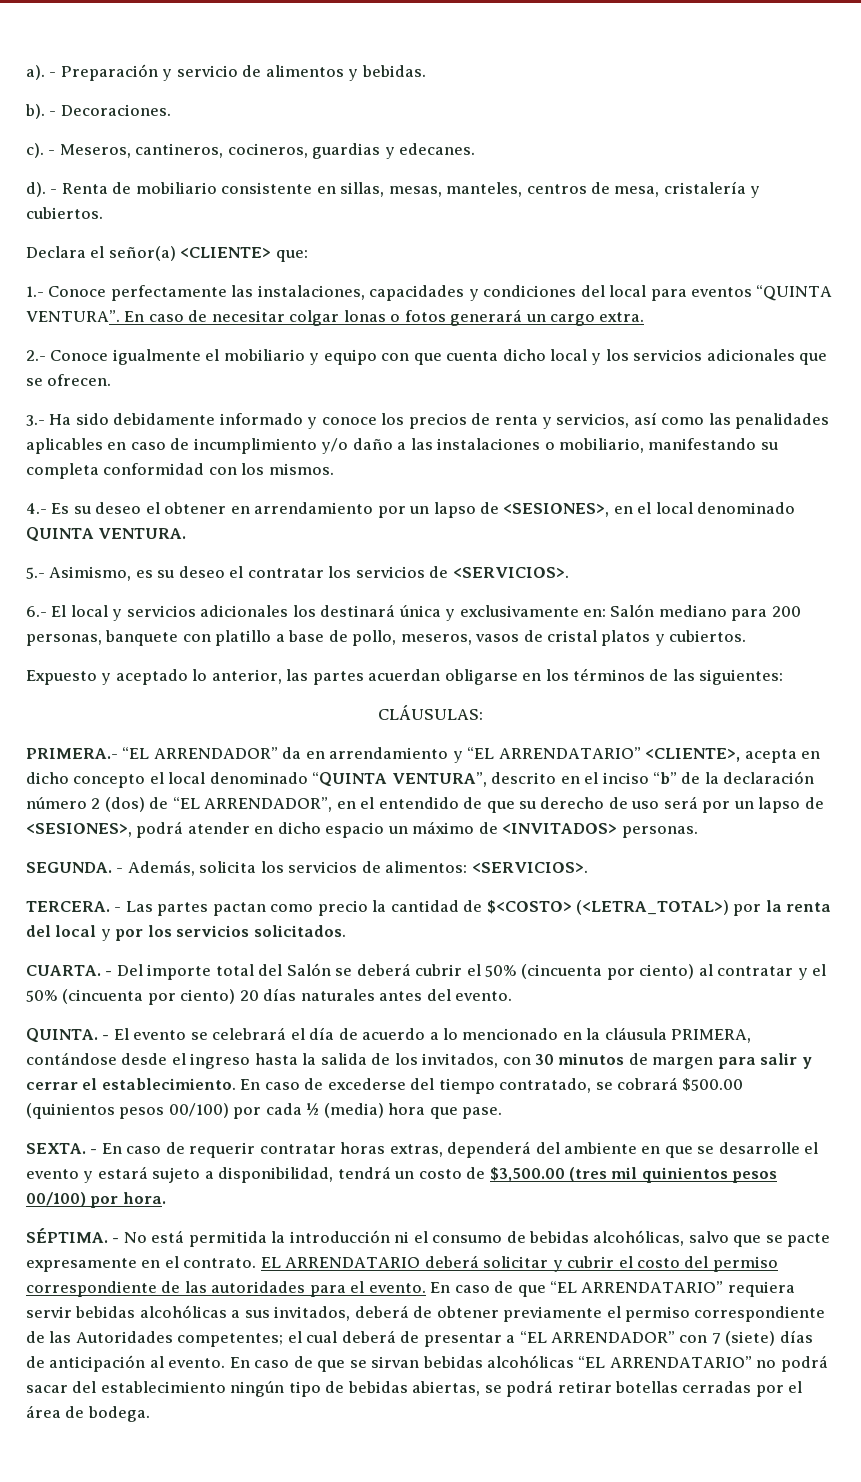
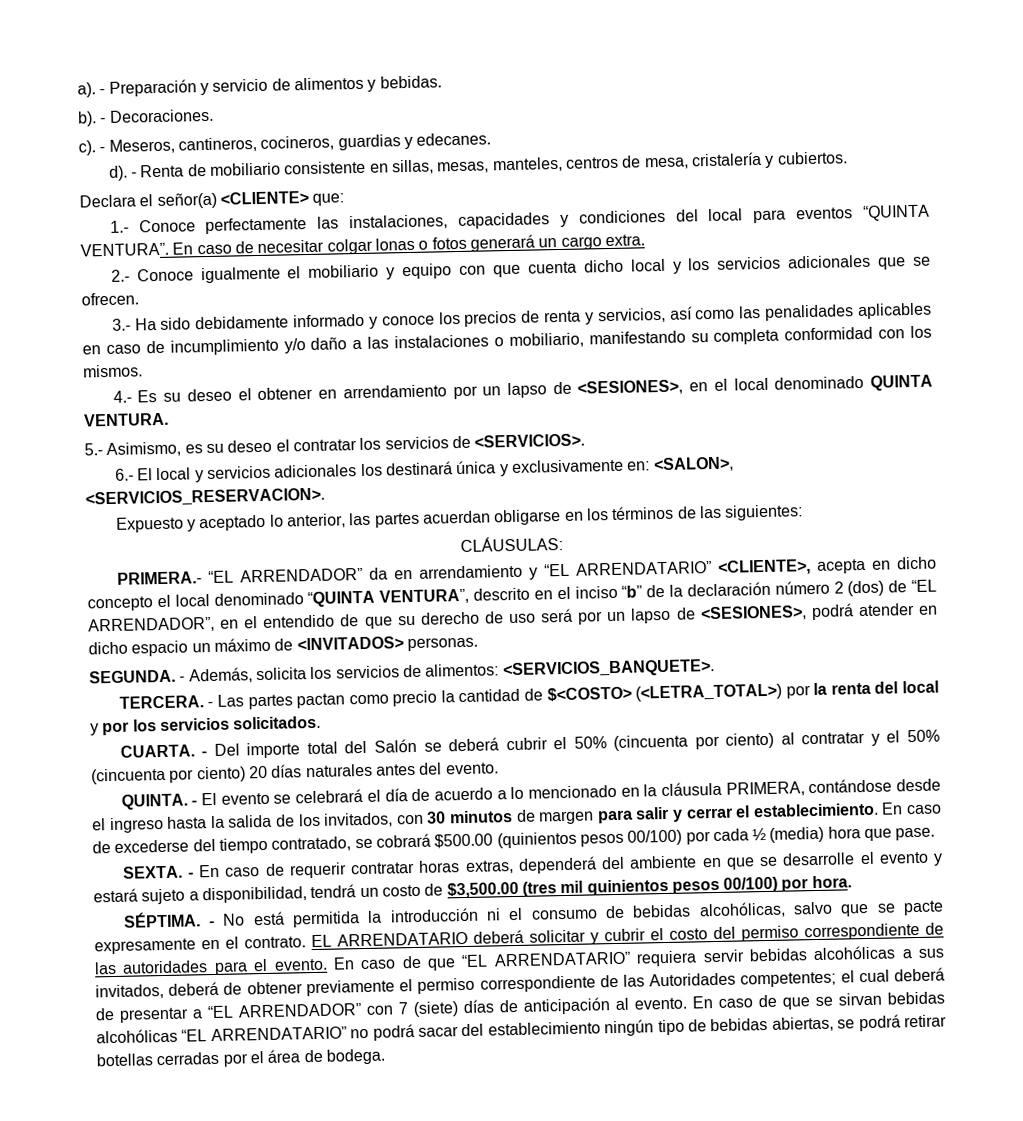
- 6.- El local y servicios adicionales los destinará única y exclusivamente en: Salón mediano para 200 personas, banquete con platillo a base de pollo, meseros, vasos de cristal platos y cubiertos.
+ 6.- El local y servicios adicionales los destinará única y exclusivamente en: <SALON>, <SERVICIOS_RESERVACION>.
- - Además, solicita los servicios de alimentos: <SERVICIOS>.
+ - Además, solicita los servicios de alimentos: <SERVICIOS_BANQUETE>.

